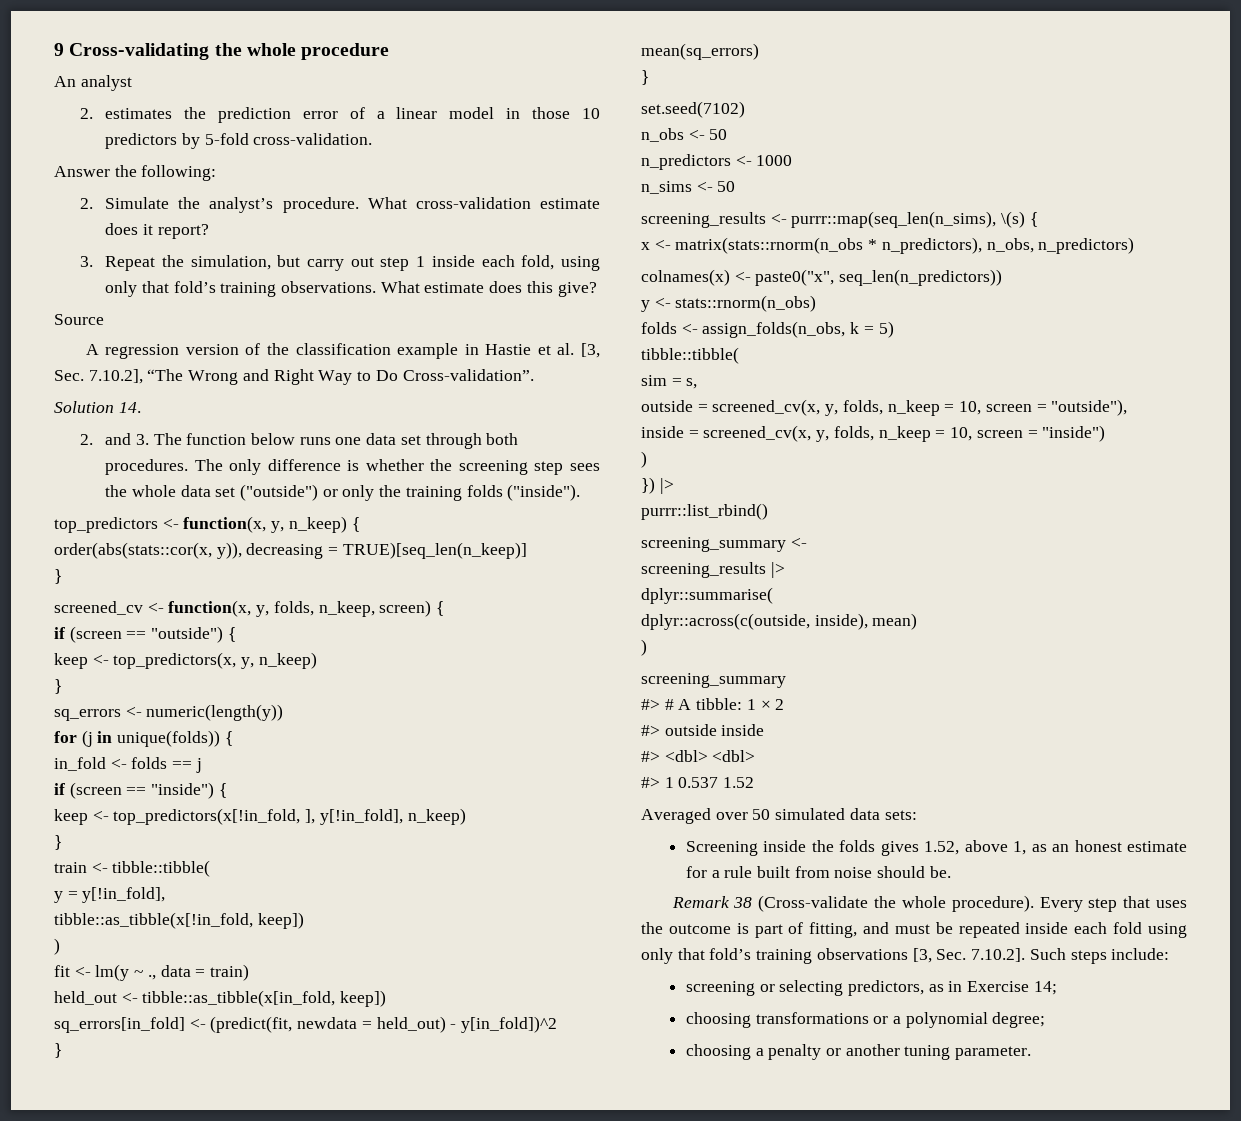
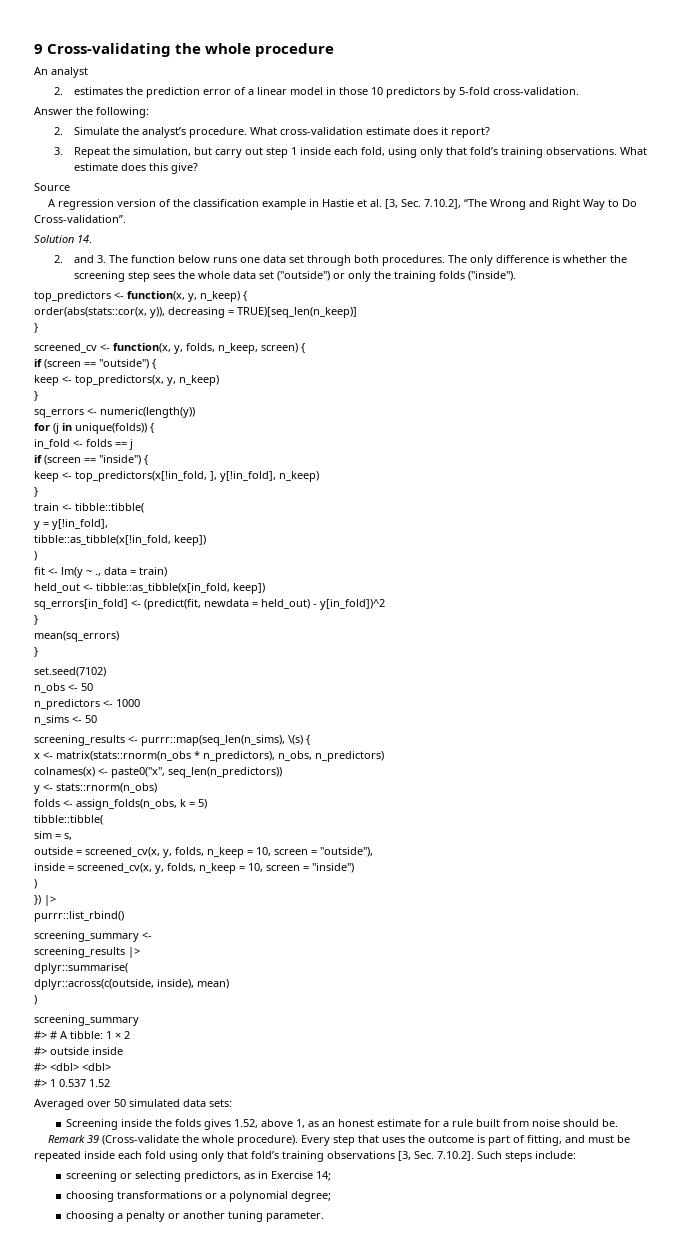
- Remark 38 (Cross-validate the whole procedure).
+ Remark 39 (Cross-validate the whole procedure).

